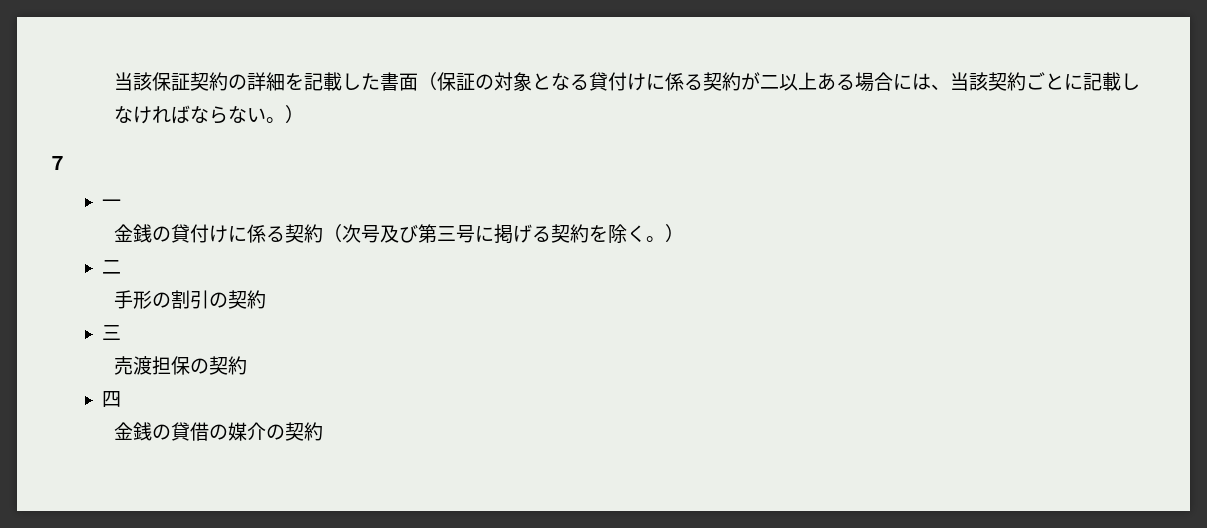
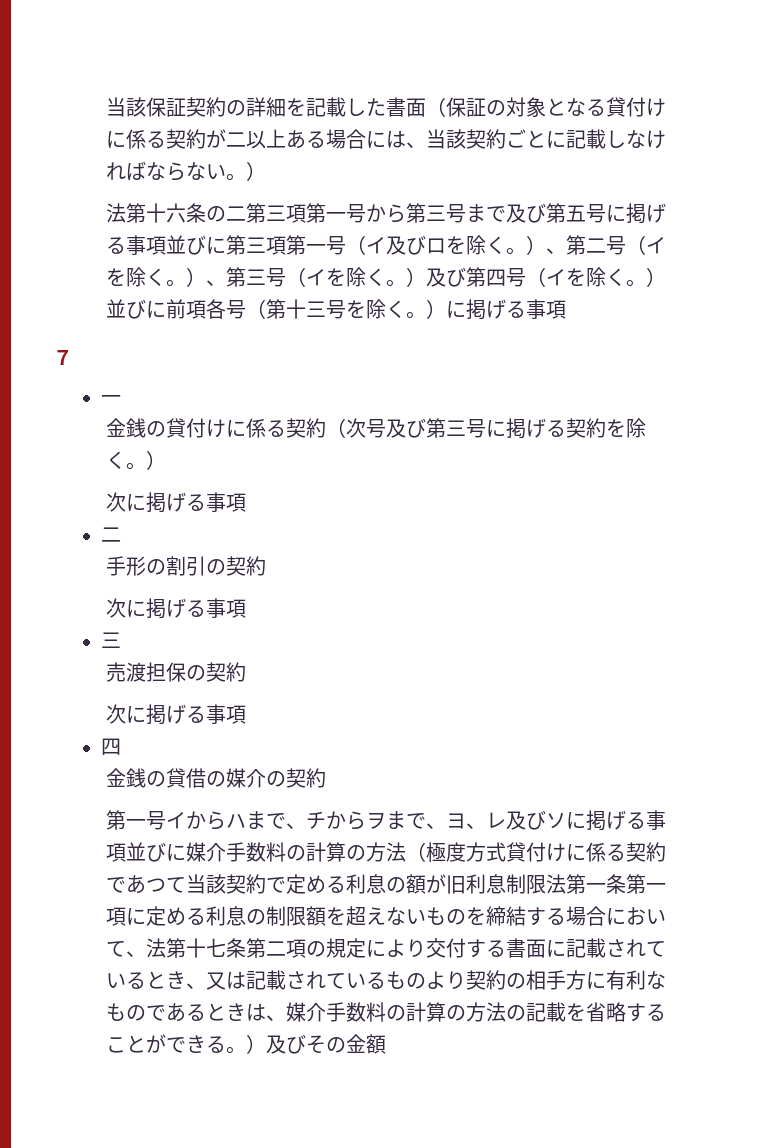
+ 法第十六条の二第三項第一号から第三号まで及び第五号に掲げる事項並びに第三項第一号（イ及びロを除く。）、第二号（イを除く。）、第三号（イを除く。）及び第四号（イを除く。）並びに前項各号（第十三号を除く。）に掲げる事項
  金銭の貸付けに係る契約（次号及び第三号に掲げる契約を除く。）
+ 次に掲げる事項
  手形の割引の契約
+ 次に掲げる事項
  売渡担保の契約
+ 次に掲げる事項
+ 第一号イからハまで、チからヲまで、ヨ、レ及びソに掲げる事項並びに媒介手数料の計算の方法（極度方式貸付けに係る契約であつて当該契約で定める利息の額が旧利息制限法第一条第一項に定める利息の制限額を超えないものを締結する場合において、法第十七条第二項の規定により交付する書面に記載されているとき、又は記載されているものより契約の相手方に有利なものであるときは、媒介手数料の計算の方法の記載を省略することができる。）及びその金額

